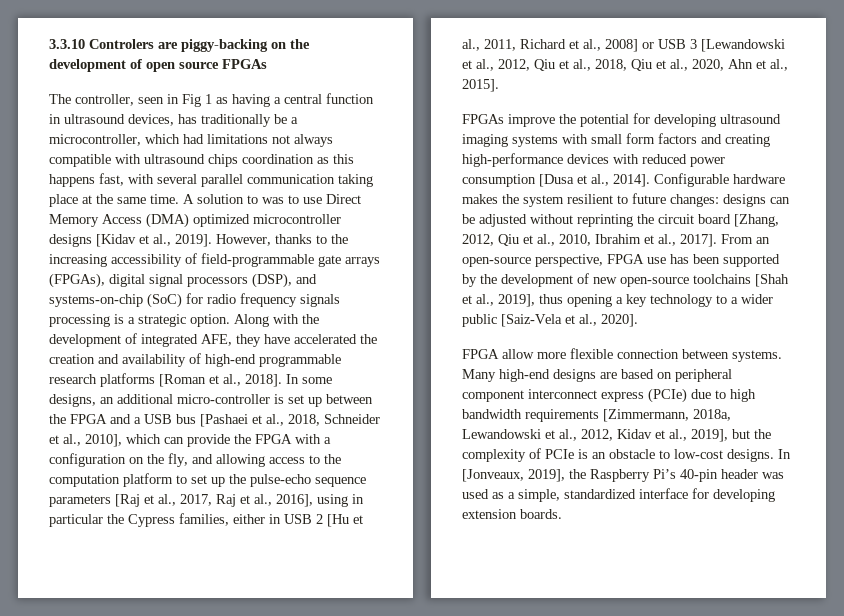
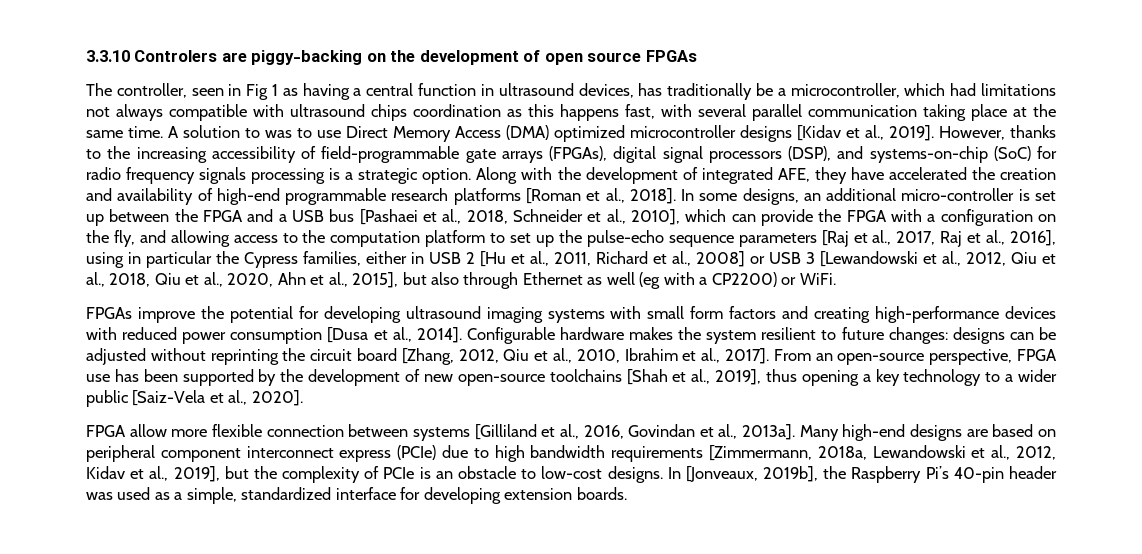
- In some designs, an additional micro-controller is set up between the FPGA and a USB bus [Pashaei et al., 2018, Schneider et al., 2010], which can provide the FPGA with a configuration on the fly, and allowing access to the computation platform to set up the pulse-echo sequence parameters [Raj et al., 2017, Raj et al., 2016], using in particular the Cypress families, either in USB 2 [Hu et al., 2011, Richard et al., 2008] or USB 3 [Lewandowski et al., 2012, Qiu et al., 2018, Qiu et al., 2020, Ahn et al., 2015].
+ In some designs, an additional micro-controller is set up between the FPGA and a USB bus [Pashaei et al., 2018, Schneider et al., 2010], which can provide the FPGA with a configuration on the fly, and allowing access to the computation platform to set up the pulse-echo sequence parameters [Raj et al., 2017, Raj et al., 2016], using in particular the Cypress families, either in USB 2 [Hu et al., 2011, Richard et al., 2008] or USB 3 [Lewandowski et al., 2012, Qiu et al., 2018, Qiu et al., 2020, Ahn et al., 2015], but also through Ethernet as well (eg with a CP2200) or WiFi.
- FPGA allow more flexible connection between systems.
+ FPGA allow more flexible connection between systems [Gilliland et al., 2016, Govindan et al., 2013a].
- In [Jonveaux, 2019], the Raspberry Pi’s 40-pin header was used as a simple, standardized interface for developing extension boards.
+ In [Jonveaux, 2019b], the Raspberry Pi’s 40-pin header was used as a simple, standardized interface for developing extension boards.

